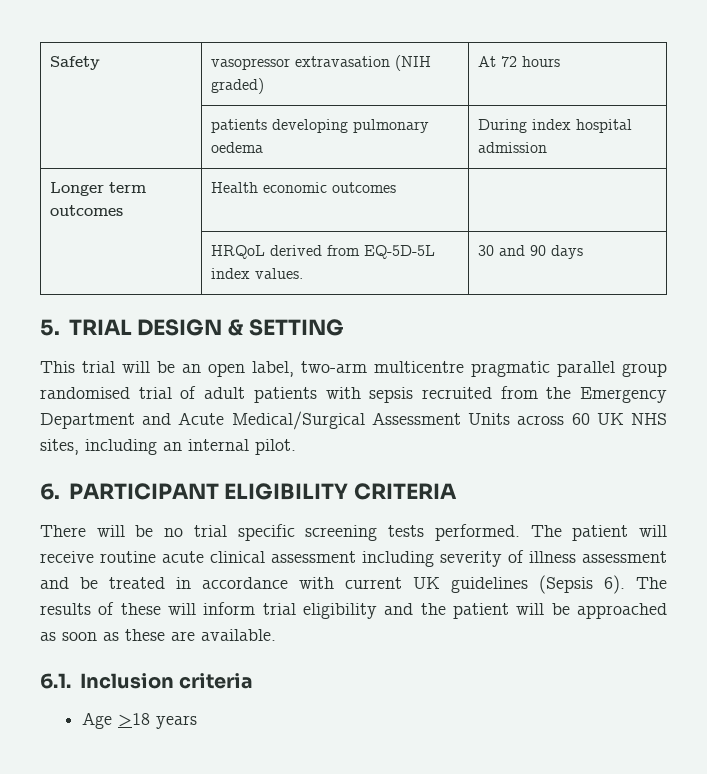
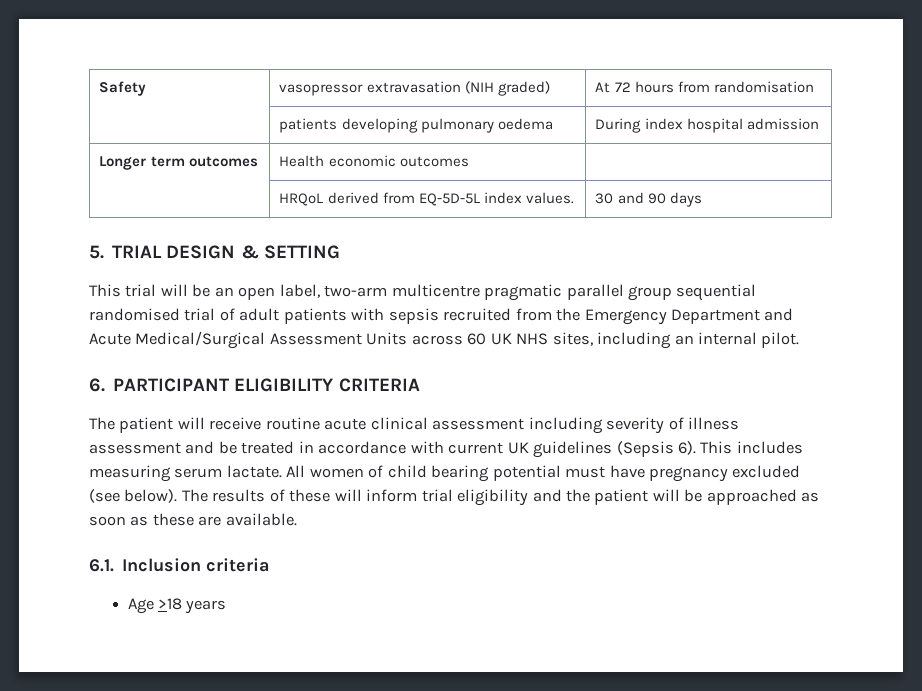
- Safety | vasopressor extravasation (NIH graded) | At 72 hours
+ Safety | vasopressor extravasation (NIH graded) | At 72 hours from randomisation
- This trial will be an open label, two-arm multicentre pragmatic parallel group randomised trial of adult patients with sepsis recruited from the Emergency Department and Acute Medical/Surgical Assessment Units across 60 UK NHS sites, including an internal pilot.
+ This trial will be an open label, two-arm multicentre pragmatic parallel group sequential randomised trial of adult patients with sepsis recruited from the Emergency Department and Acute Medical/Surgical Assessment Units across 60 UK NHS sites, including an internal pilot.
- There will be no trial specific screening tests performed.
+ This includes measuring serum lactate. All women of child bearing potential must have pregnancy excluded (see below).

